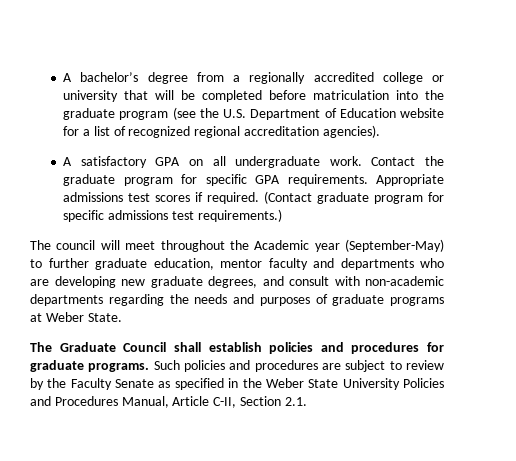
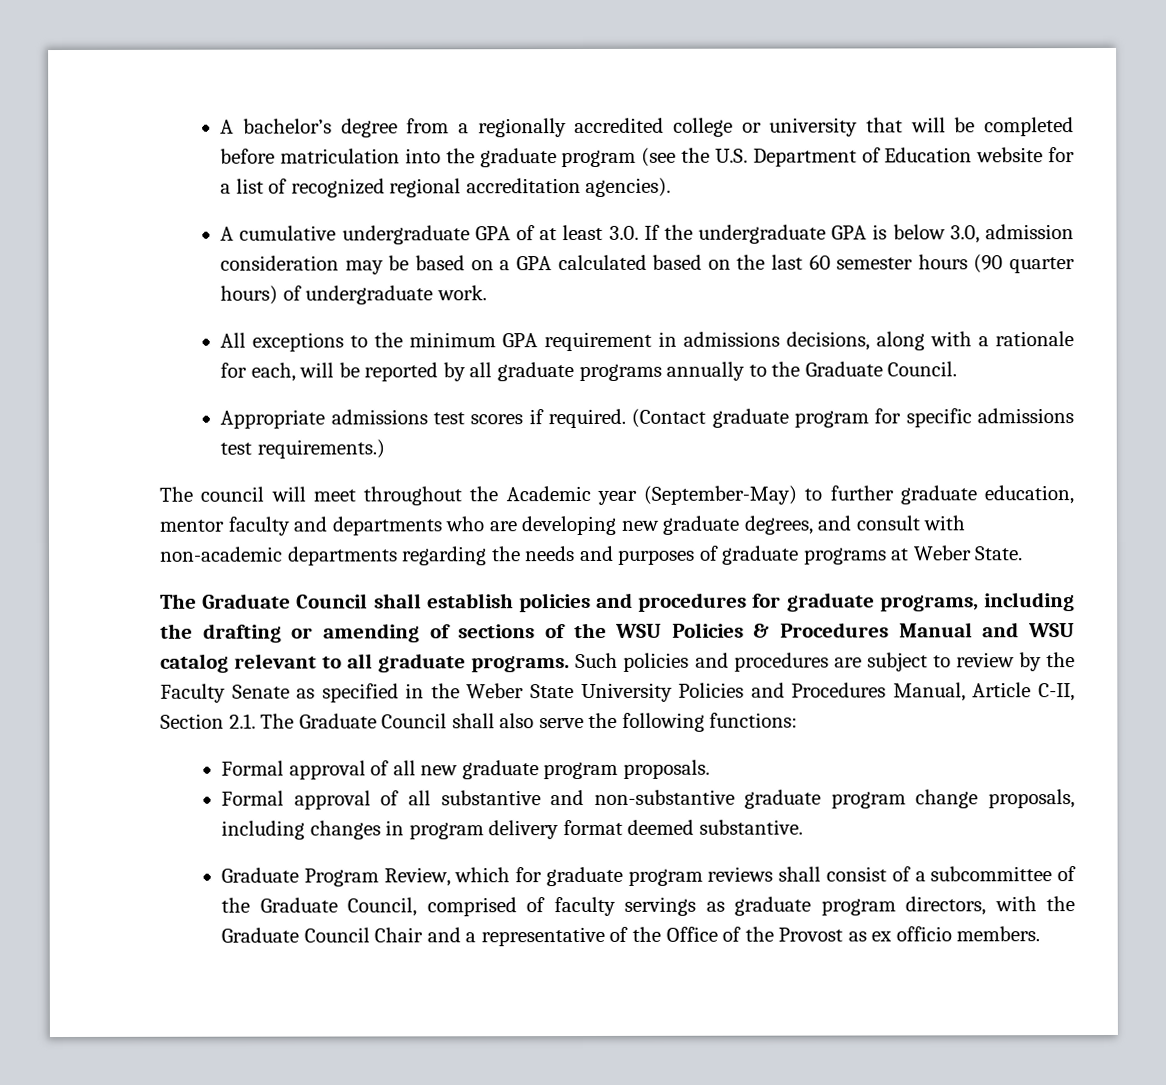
- A satisfactory GPA on all undergraduate work. Contact the graduate program for specific GPA requirements. Appropriate admissions test scores if required.
+ A cumulative undergraduate GPA of at least 3.0. If the undergraduate GPA is below 3.0, admission consideration may be based on a GPA calculated based on the last 60 semester hours (90 quarter hours) of undergraduate work.
+ All exceptions to the minimum GPA requirement in admissions decisions, along with a rationale for each, will be reported by all graduate programs annually to the Graduate Council.
+ Appropriate admissions test scores if required.
- The Graduate Council shall establish policies and procedures for graduate programs.
+ The Graduate Council shall establish policies and procedures for graduate programs, including the drafting or amending of sections of the WSU Policies & Procedures Manual and WSU catalog relevant to all graduate programs.
- Such policies and procedures are subject to review by the Faculty Senate as specified in the Weber State University Policies and Procedures Manual, Article C-II, Section 2.1.
+ Such policies and procedures are subject to review by the Faculty Senate as specified in the Weber State University Policies and Procedures Manual, Article C-II, Section 2.1. The Graduate Council shall also serve the following functions:
+ Formal approval of all new graduate program proposals.
+ Formal approval of all substantive and non-substantive graduate program change proposals, including changes in program delivery format deemed substantive.
+ Graduate Program Review, which for graduate program reviews shall consist of a subcommittee of the Graduate Council, comprised of faculty servings as graduate program directors, with the Graduate Council Chair and a representative of the Office of the Provost as ex officio members.

